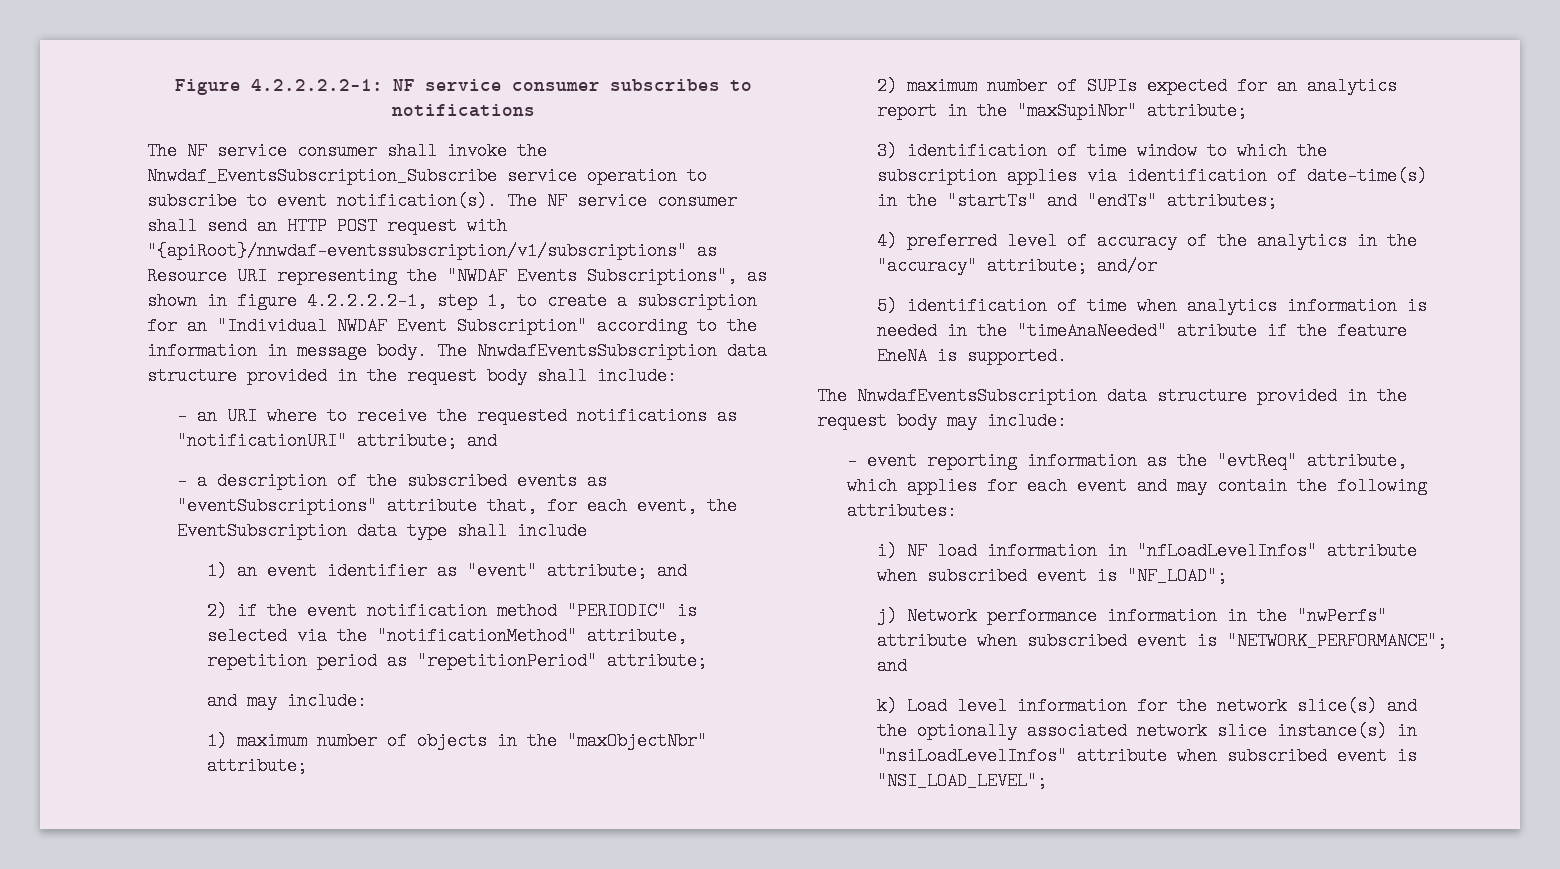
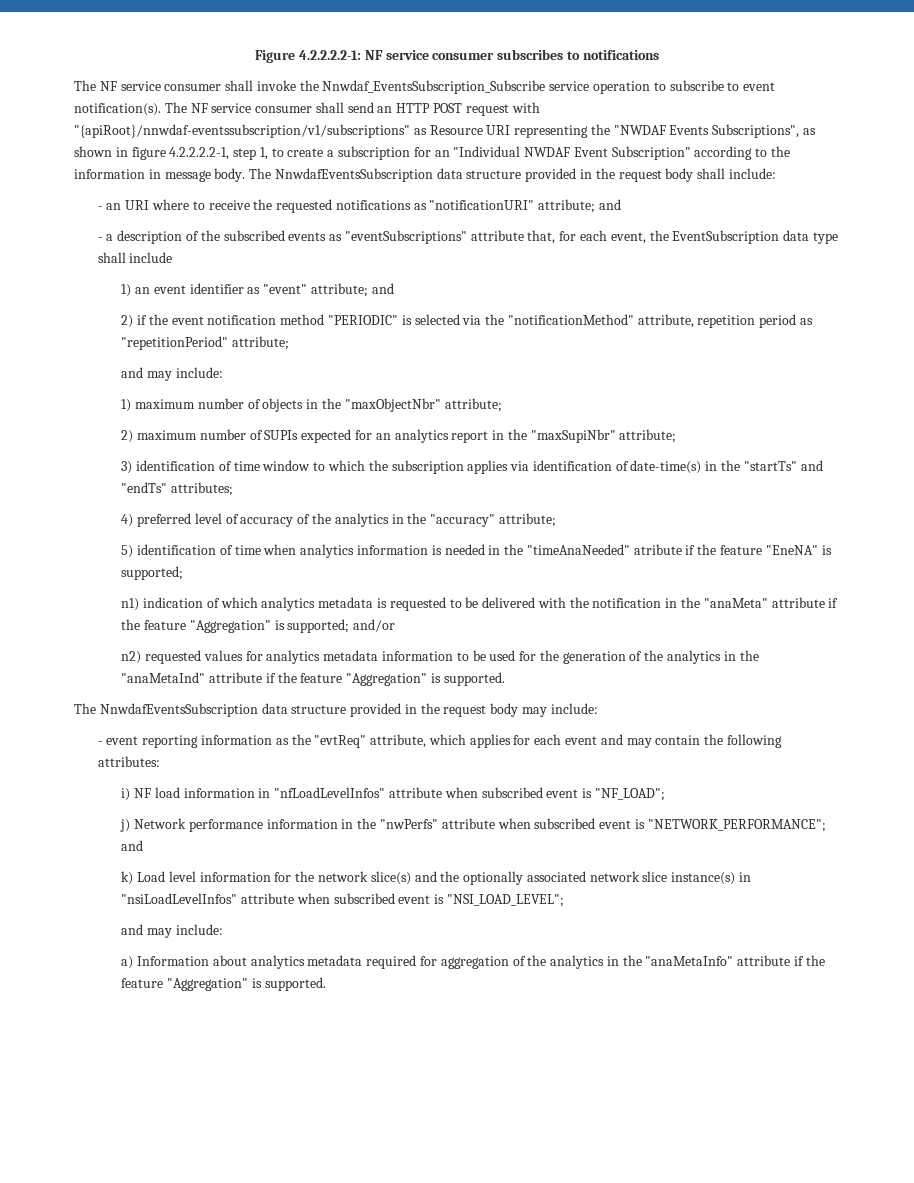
- 4) preferred level of accuracy of the analytics in the "accuracy" attribute; and/or
+ 4) preferred level of accuracy of the analytics in the "accuracy" attribute;
- 5) identification of time when analytics information is needed in the "timeAnaNeeded" atribute if the feature EneNA is supported.
+ 5) identification of time when analytics information is needed in the "timeAnaNeeded" atribute if the feature "EneNA" is supported;
+ n1) indication of which analytics metadata is requested to be delivered with the notification in the "anaMeta" attribute if the feature "Aggregation" is supported; and/or
+ n2) requested values for analytics metadata information to be used for the generation of the analytics in the "anaMetaInd" attribute if the feature "Aggregation" is supported.
  k) Load level information for the network slice(s) and the optionally associated network slice instance(s) in "nsiLoadLevelInfos" attribute when subscribed event is "NSI_LOAD_LEVEL";
+ and may include:
+ a) Information about analytics metadata required for aggregation of the analytics in the "anaMetaInfo" attribute if the feature "Aggregation" is supported.

